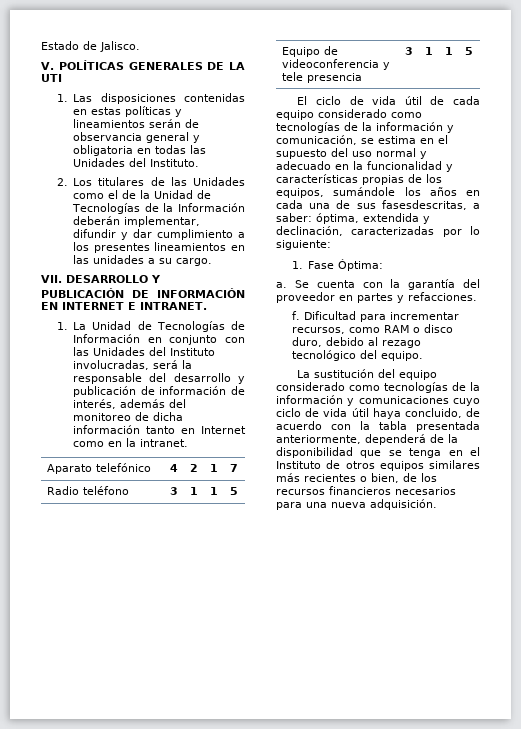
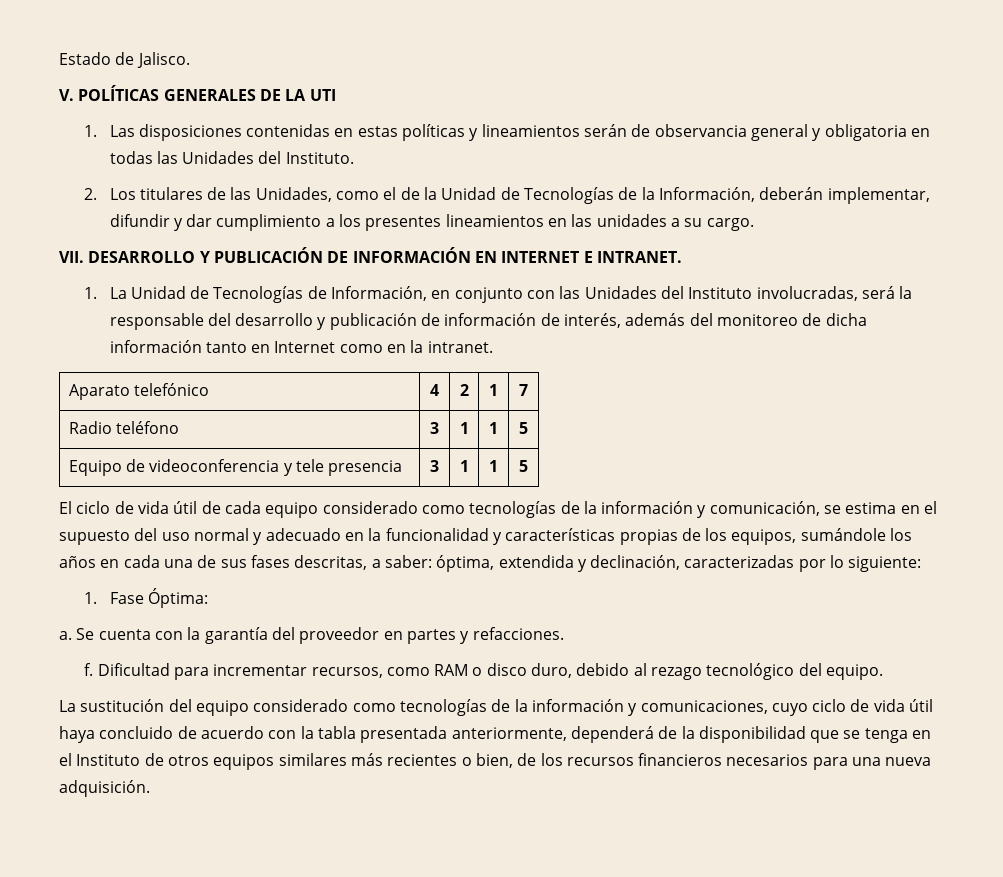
- 2. Los titulares de las Unidades como el de la Unidad de Tecnologías de la Información deberán implementar, difundir y dar cumplimiento a los presentes lineamientos en las unidades a su cargo.
+ 2. Los titulares de las Unidades, como el de la Unidad de Tecnologías de la Información, deberán implementar, difundir y dar cumplimiento a los presentes lineamientos en las unidades a su cargo.
- 1. La Unidad de Tecnologías de Información en conjunto con las Unidades del Instituto involucradas, será la responsable del desarrollo y publicación de información de interés, además del monitoreo de dicha información tanto en Internet como en la intranet.
+ 1. La Unidad de Tecnologías de Información, en conjunto con las Unidades del Instituto involucradas, será la responsable del desarrollo y publicación de información de interés, además del monitoreo de dicha información tanto en Internet como en la intranet.
- El ciclo de vida útil de cada equipo considerado como tecnologías de la información y comunicación, se estima en el supuesto del uso normal y adecuado en la funcionalidad y características propias de los equipos, sumándole los años en cada una de sus fasesdescritas, a saber: óptima, extendida y declinación, caracterizadas por lo siguiente:
+ El ciclo de vida útil de cada equipo considerado como tecnologías de la información y comunicación, se estima en el supuesto del uso normal y adecuado en la funcionalidad y características propias de los equipos, sumándole los años en cada una de sus fases descritas, a saber: óptima, extendida y declinación, caracterizadas por lo siguiente:
- La sustitución del equipo considerado como tecnologías de la información y comunicaciones cuyo ciclo de vida útil haya concluido, de acuerdo con la tabla presentada anteriormente, dependerá de la disponibilidad que se tenga en el Instituto de otros equipos similares más recientes o bien, de los recursos financieros necesarios para una nueva adquisición.
+ La sustitución del equipo considerado como tecnologías de la información y comunicaciones, cuyo ciclo de vida útil haya concluido de acuerdo con la tabla presentada anteriormente, dependerá de la disponibilidad que se tenga en el Instituto de otros equipos similares más recientes o bien, de los recursos financieros necesarios para una nueva adquisición.

